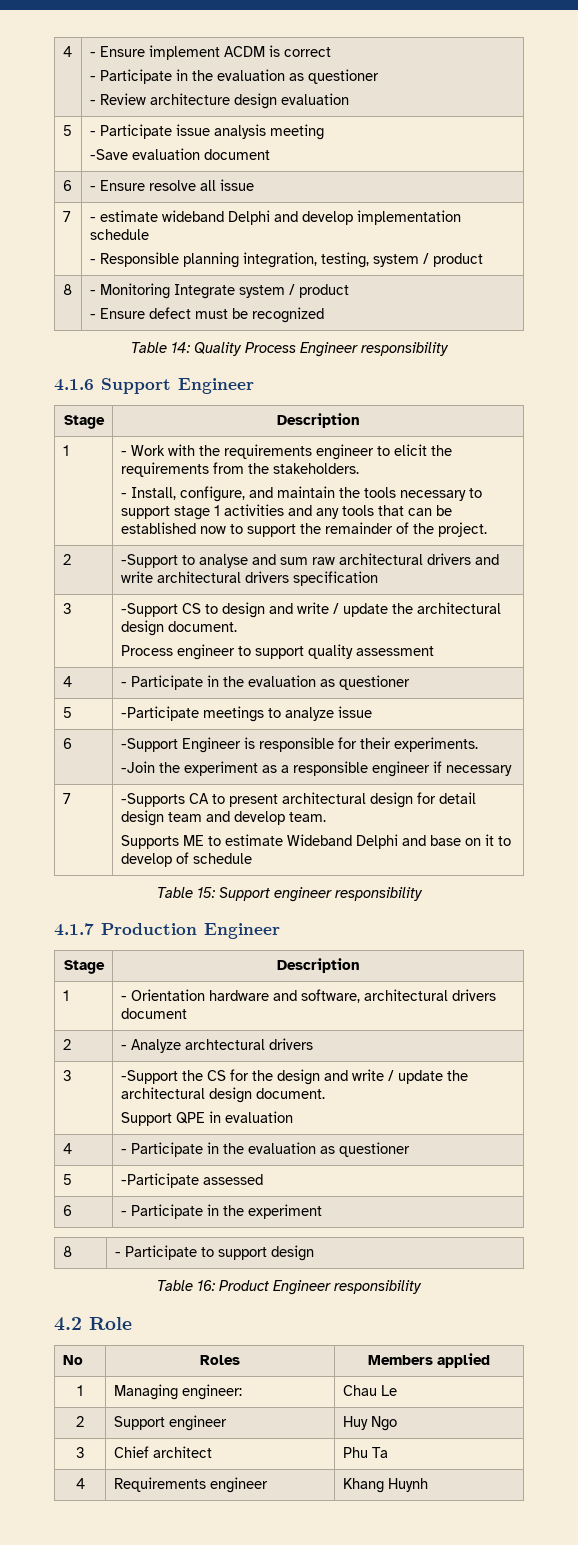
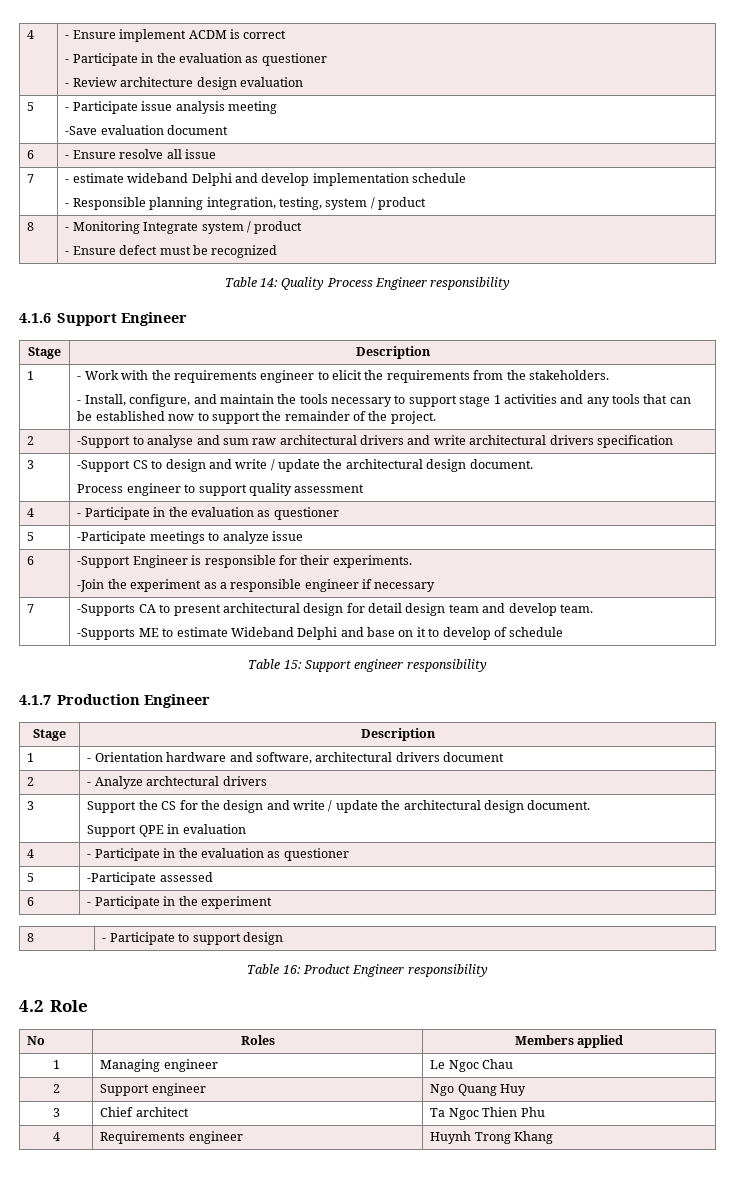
  7 | -Supports CA to present architectural design for detail design team and develop team.
- Supports ME to estimate Wideband Delphi and base on it to develop of schedule
+ -Supports ME to estimate Wideband Delphi and base on it to develop of schedule
- 3 | -Support the CS for the design and write / update the architectural design document.
+ 3 | Support the CS for the design and write / update the architectural design document.
- 1 | Managing engineer: | Chau Le
+ 1 | Managing engineer | Le Ngoc Chau
- 2 | Support engineer | Huy Ngo
+ 2 | Support engineer | Ngo Quang Huy
- 3 | Chief architect | Phu Ta
+ 3 | Chief architect | Ta Ngoc Thien Phu
- 4 | Requirements engineer | Khang Huynh
+ 4 | Requirements engineer | Huynh Trong Khang

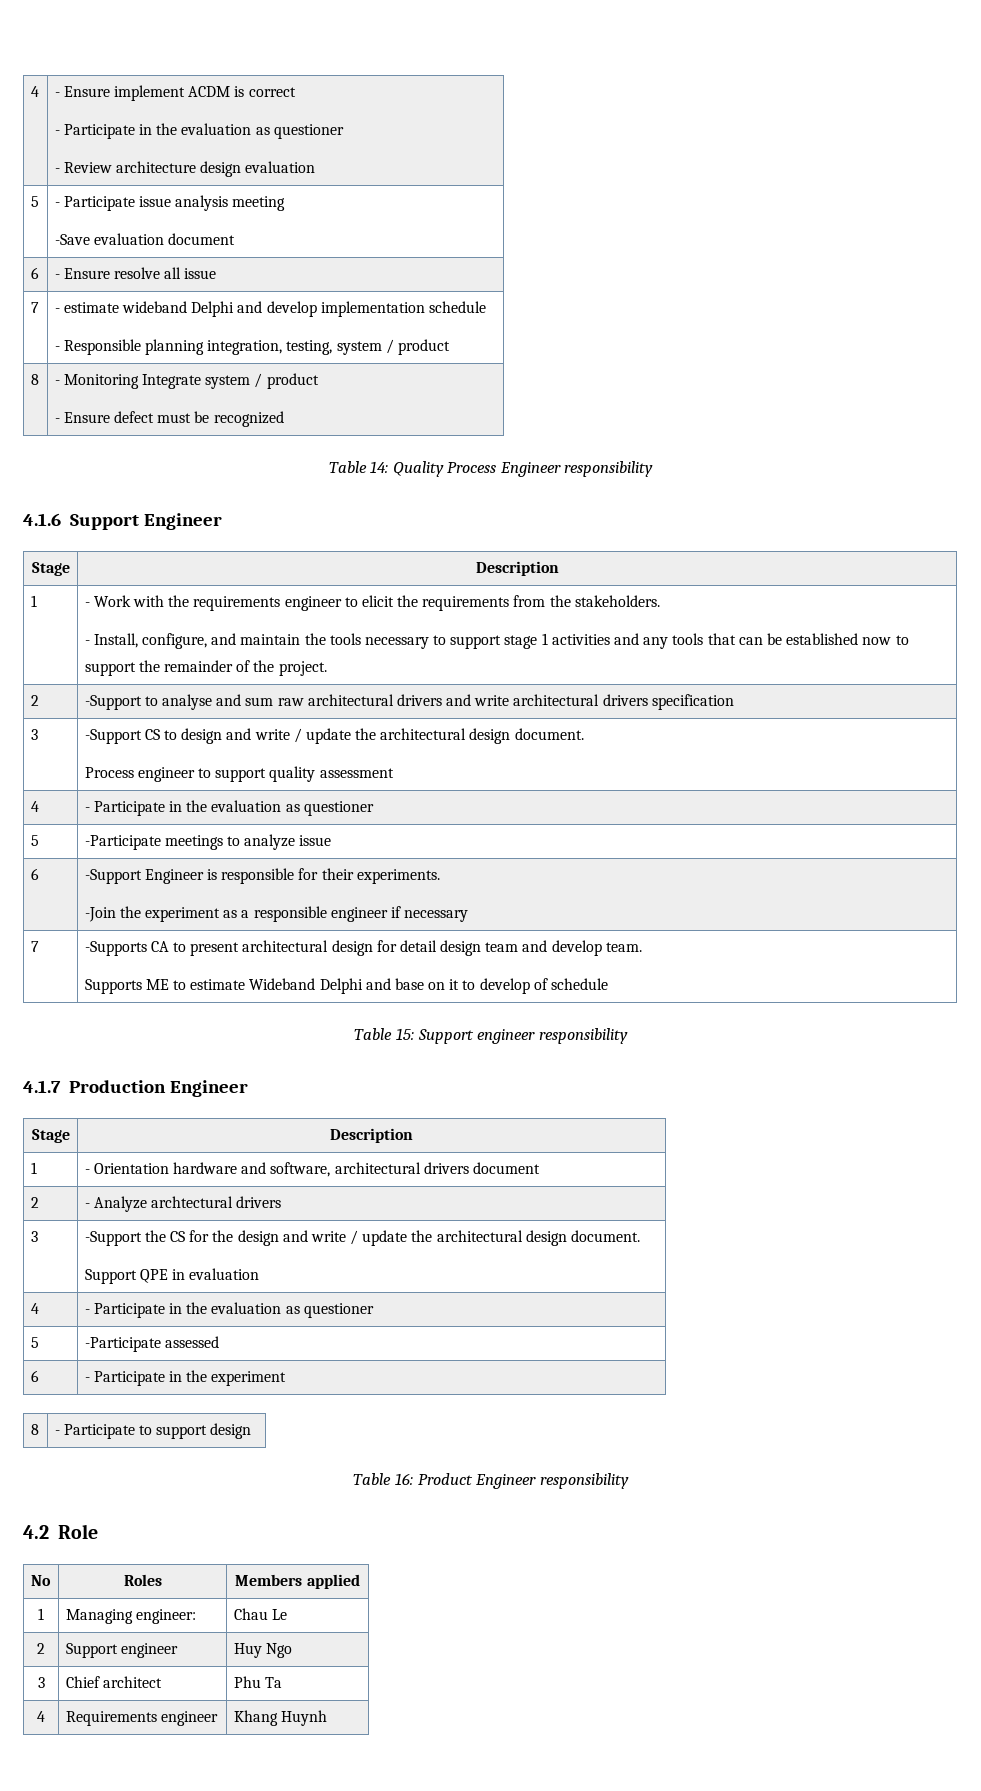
  7 | -Supports CA to present architectural design for detail design team and develop team.
- -Supports ME to estimate Wideband Delphi and base on it to develop of schedule
+ Supports ME to estimate Wideband Delphi and base on it to develop of schedule
- 3 | Support the CS for the design and write / update the architectural design document.
+ 3 | -Support the CS for the design and write / update the architectural design document.
- 1 | Managing engineer | Le Ngoc Chau
+ 1 | Managing engineer: | Chau Le
- 2 | Support engineer | Ngo Quang Huy
+ 2 | Support engineer | Huy Ngo
- 3 | Chief architect | Ta Ngoc Thien Phu
+ 3 | Chief architect | Phu Ta
- 4 | Requirements engineer | Huynh Trong Khang
+ 4 | Requirements engineer | Khang Huynh

